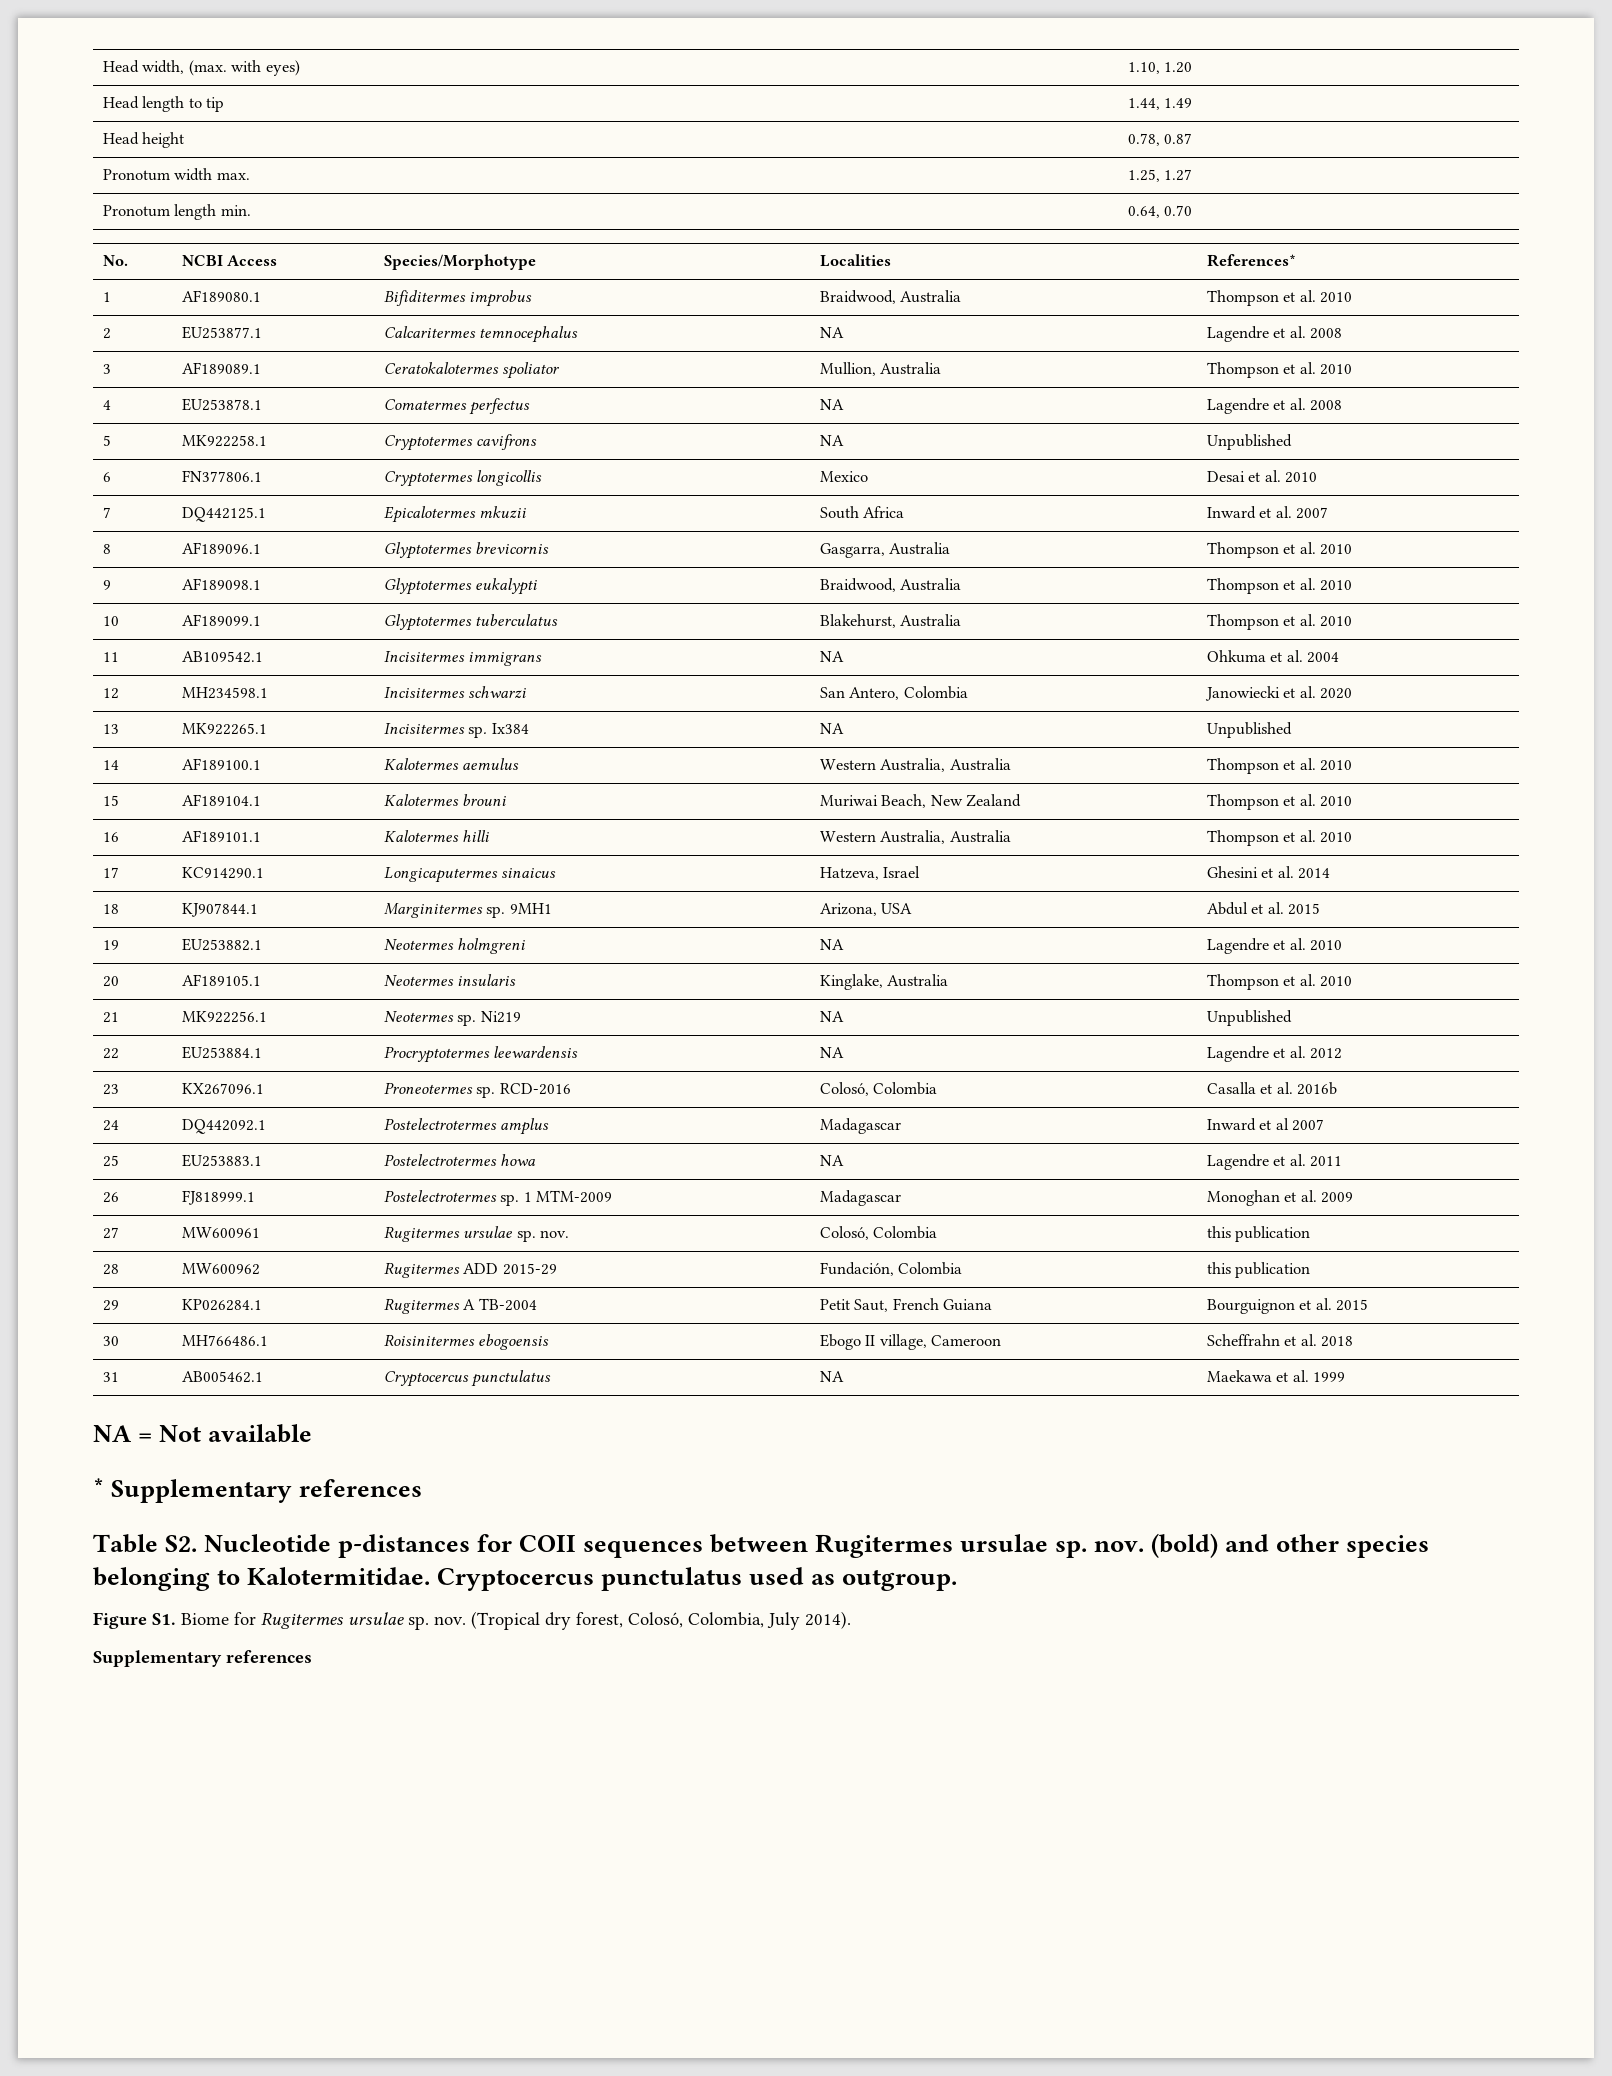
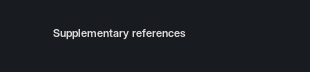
- Head width, (max. with eyes) | 1.10, 1.20
- Head length to tip | 1.44, 1.49
- Head height | 0.78, 0.87
- Pronotum width max. | 1.25, 1.27
- Pronotum length min. | 0.64, 0.70
- No. | NCBI Access | Species/Morphotype | Localities | References*
- 1 | AF189080.1 | Bifiditermes improbus | Braidwood, Australia | Thompson et al. 2010
- 2 | EU253877.1 | Calcaritermes temnocephalus | NA | Lagendre et al. 2008
- 3 | AF189089.1 | Ceratokalotermes spoliator | Mullion, Australia | Thompson et al. 2010
- 4 | EU253878.1 | Comatermes perfectus | NA | Lagendre et al. 2008
- 5 | MK922258.1 | Cryptotermes cavifrons | NA | Unpublished
- 6 | FN377806.1 | Cryptotermes longicollis | Mexico | Desai et al. 2010
- 7 | DQ442125.1 | Epicalotermes mkuzii | South Africa | Inward et al. 2007
- 8 | AF189096.1 | Glyptotermes brevicornis | Gasgarra, Australia | Thompson et al. 2010
- 9 | AF189098.1 | Glyptotermes eukalypti | Braidwood, Australia | Thompson et al. 2010
- 10 | AF189099.1 | Glyptotermes tuberculatus | Blakehurst, Australia | Thompson et al. 2010
- 11 | AB109542.1 | Incisitermes immigrans | NA | Ohkuma et al. 2004
- 12 | MH234598.1 | Incisitermes schwarzi | San Antero, Colombia | Janowiecki et al. 2020
- 13 | MK922265.1 | Incisitermes sp. Ix384 | NA | Unpublished
- 14 | AF189100.1 | Kalotermes aemulus | Western Australia, Australia | Thompson et al. 2010
- 15 | AF189104.1 | Kalotermes brouni | Muriwai Beach, New Zealand | Thompson et al. 2010
- 16 | AF189101.1 | Kalotermes hilli | Western Australia, Australia | Thompson et al. 2010
- 17 | KC914290.1 | Longicaputermes sinaicus | Hatzeva, Israel | Ghesini et al. 2014
- 18 | KJ907844.1 | Marginitermes sp. 9MH1 | Arizona, USA | Abdul et al. 2015
- 19 | EU253882.1 | Neotermes holmgreni | NA | Lagendre et al. 2010
- 20 | AF189105.1 | Neotermes insularis | Kinglake, Australia | Thompson et al. 2010
- 21 | MK922256.1 | Neotermes sp. Ni219 | NA | Unpublished
- 22 | EU253884.1 | Procryptotermes leewardensis | NA | Lagendre et al. 2012
- 23 | KX267096.1 | Proneotermes sp. RCD-2016 | Colosó, Colombia | Casalla et al. 2016b
- 24 | DQ442092.1 | Postelectrotermes amplus | Madagascar | Inward et al 2007
- 25 | EU253883.1 | Postelectrotermes howa | NA | Lagendre et al. 2011
- 26 | FJ818999.1 | Postelectrotermes sp. 1 MTM-2009 | Madagascar | Monoghan et al. 2009
- 27 | MW600961 | Rugitermes ursulae sp. nov. | Colosó, Colombia | this publication
- 28 | MW600962 | Rugitermes ADD 2015-29 | Fundación, Colombia | this publication
- 29 | KP026284.1 | Rugitermes A TB-2004 | Petit Saut, French Guiana | Bourguignon et al. 2015
- 30 | MH766486.1 | Roisinitermes ebogoensis | Ebogo II village, Cameroon | Scheffrahn et al. 2018
- 31 | AB005462.1 | Cryptocercus punctulatus | NA | Maekawa et al. 1999
- NA = Not available
- * Supplementary references
- Table S2. Nucleotide p-distances for COII sequences between Rugitermes ursulae sp. nov. (bold) and other species belonging to Kalotermitidae. Cryptocercus punctulatus used as outgroup.
- Figure S1. Biome for Rugitermes ursulae sp. nov. (Tropical dry forest, Colosó, Colombia, July 2014).

